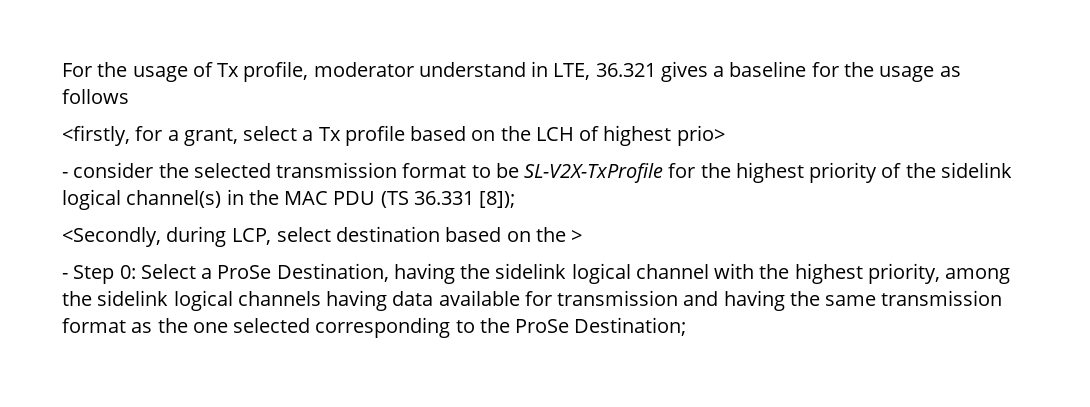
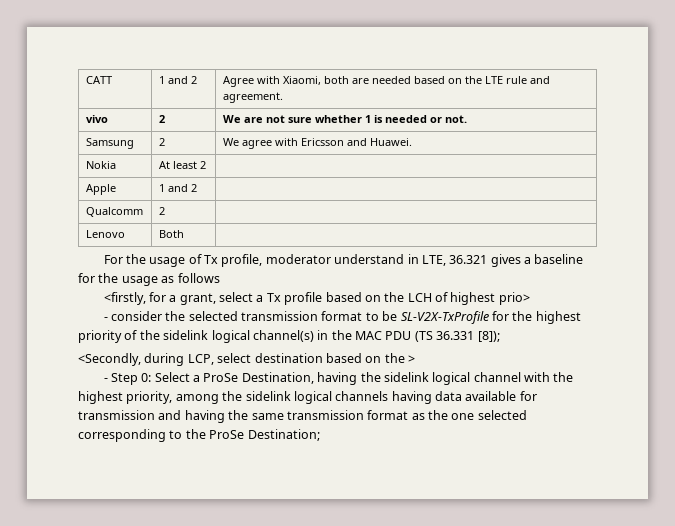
+ CATT | 1 and 2 | Agree with Xiaomi, both are needed based on the LTE rule and agreement.
+ vivo | 2 | We are not sure whether 1 is needed or not.
+ Samsung | 2 | We agree with Ericsson and Huawei.
+ Nokia | At least 2 |
+ Apple | 1 and 2 |
+ Qualcomm | 2 |
+ Lenovo | Both |

